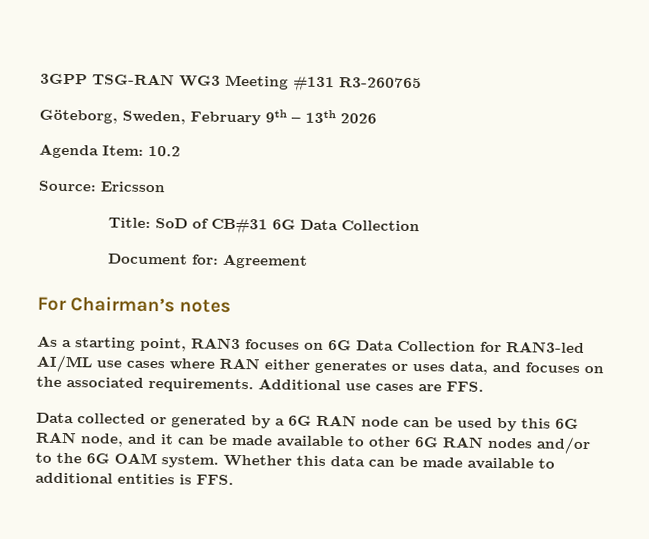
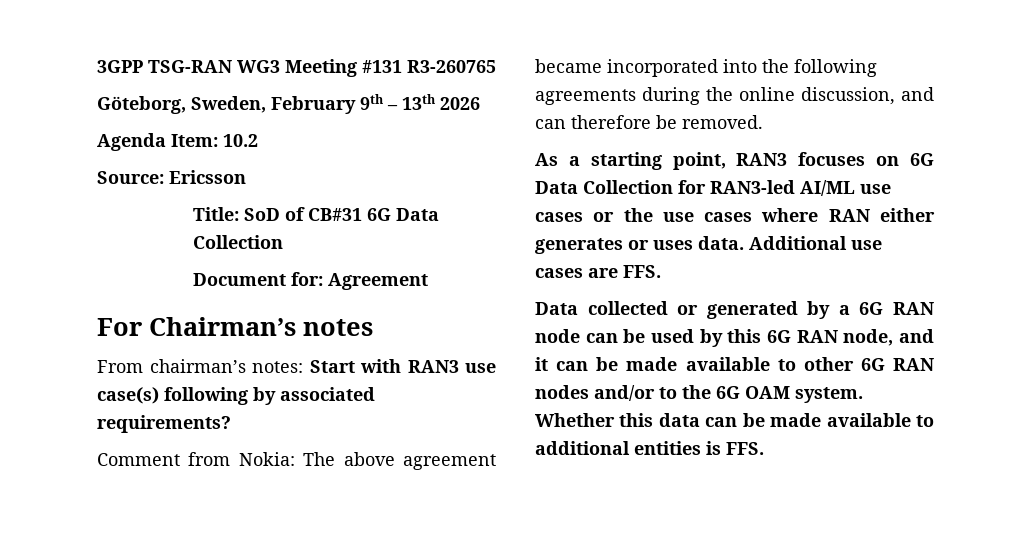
+ From chairman’s notes: Start with RAN3 use case(s) following by associated requirements?
+ Comment from Nokia: The above agreement became incorporated into the following agreements during the online discussion, and can therefore be removed.
- As a starting point, RAN3 focuses on 6G Data Collection for RAN3-led AI/ML use cases where RAN either generates or uses data, and focuses on the associated requirements.
+ As a starting point, RAN3 focuses on 6G Data Collection for RAN3-led AI/ML use cases or the use cases where RAN either generates or uses data.

